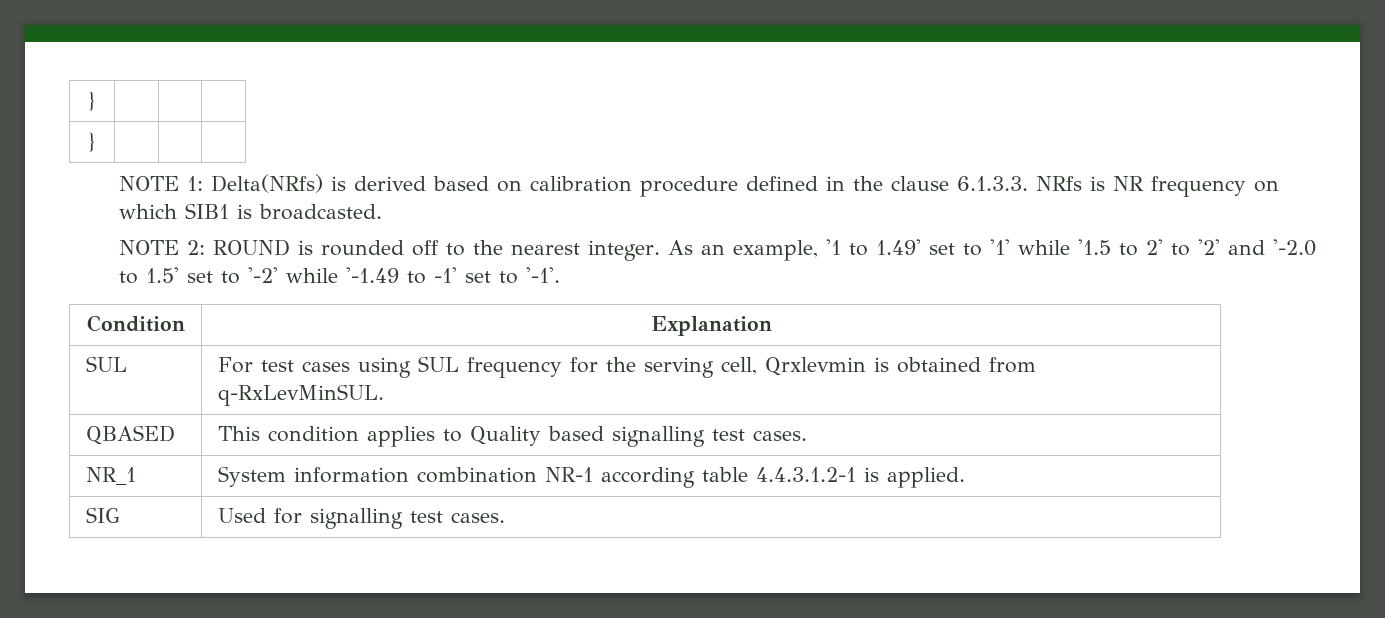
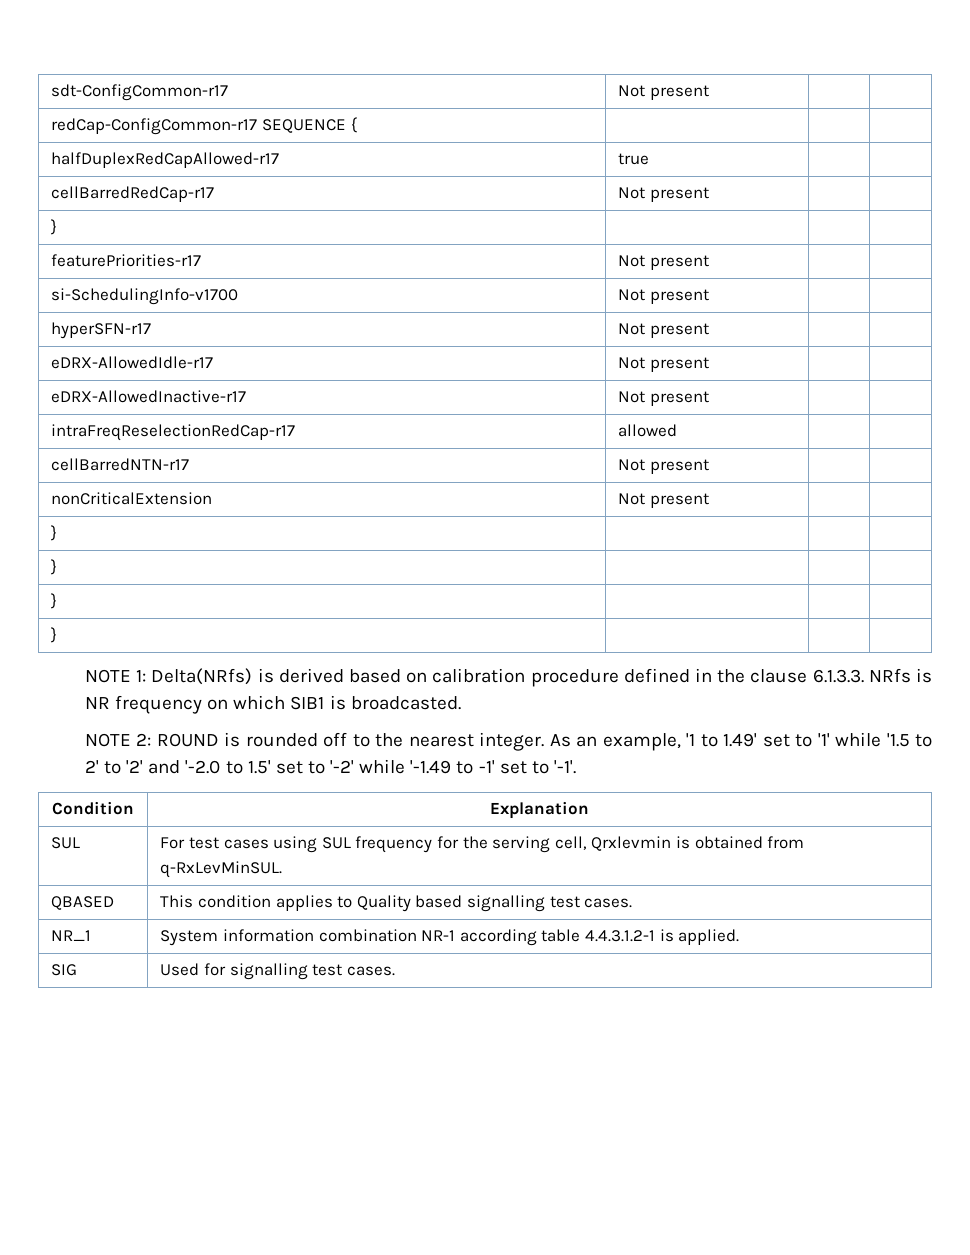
+ sdt-ConfigCommon-r17 | Not present | |
+ redCap-ConfigCommon-r17 SEQUENCE { | | |
+ halfDuplexRedCapAllowed-r17 | true | |
+ cellBarredRedCap-r17 | Not present | |
+ } | | |
+ featurePriorities-r17 | Not present | |
+ si-SchedulingInfo-v1700 | Not present | |
+ hyperSFN-r17 | Not present | |
+ eDRX-AllowedIdle-r17 | Not present | |
+ eDRX-AllowedInactive-r17 | Not present | |
+ intraFreqReselectionRedCap-r17 | allowed | |
+ cellBarredNTN-r17 | Not present | |
+ nonCriticalExtension | Not present | |
+ } | | |
+ } | | |

